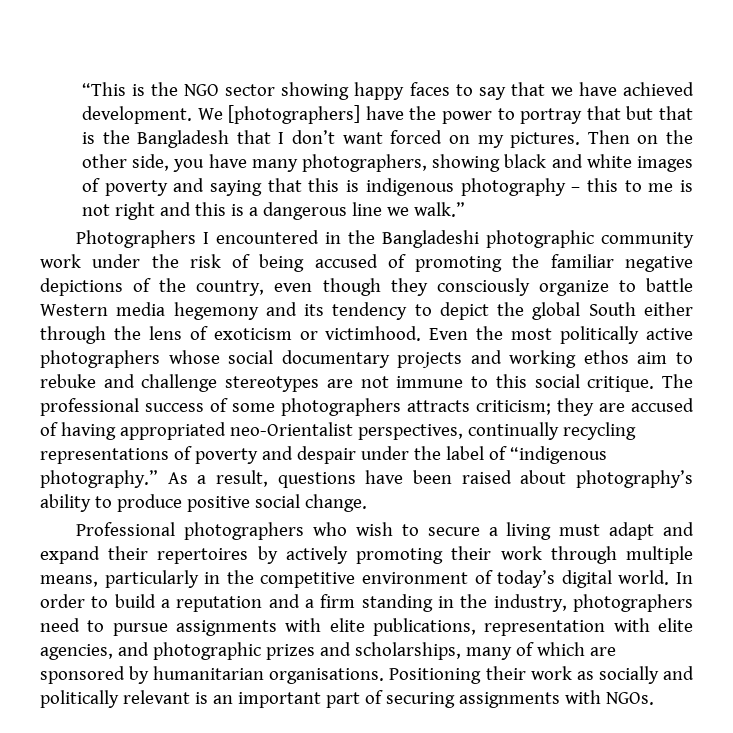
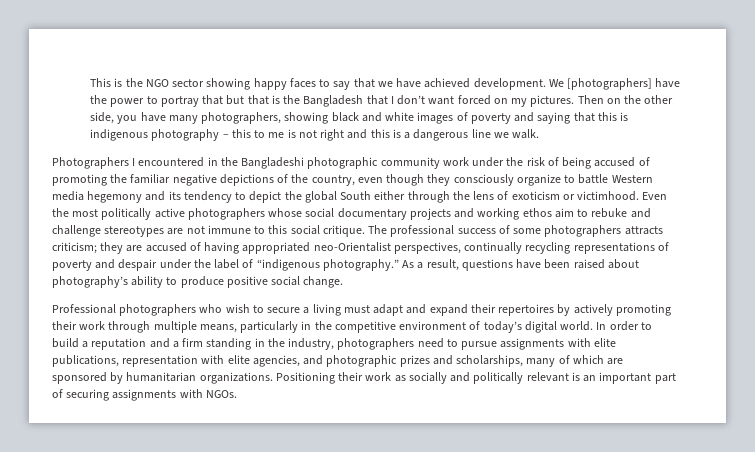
- “This is the NGO sector showing happy faces to say that we have achieved development.
+ This is the NGO sector showing happy faces to say that we have achieved development.
- Then on the other side, you have many photographers, showing black and white images of poverty and saying that this is indigenous photography – this to me is not right and this is a dangerous line we walk.”
+ Then on the other side, you have many photographers, showing black and white images of poverty and saying that this is indigenous photography – this to me is not right and this is a dangerous line we walk.
- In order to build a reputation and a firm standing in the industry, photographers need to pursue assignments with elite publications, representation with elite agencies, and photographic prizes and scholarships, many of which are sponsored by humanitarian organisations.
+ In order to build a reputation and a firm standing in the industry, photographers need to pursue assignments with elite publications, representation with elite agencies, and photographic prizes and scholarships, many of which are sponsored by humanitarian organizations.

